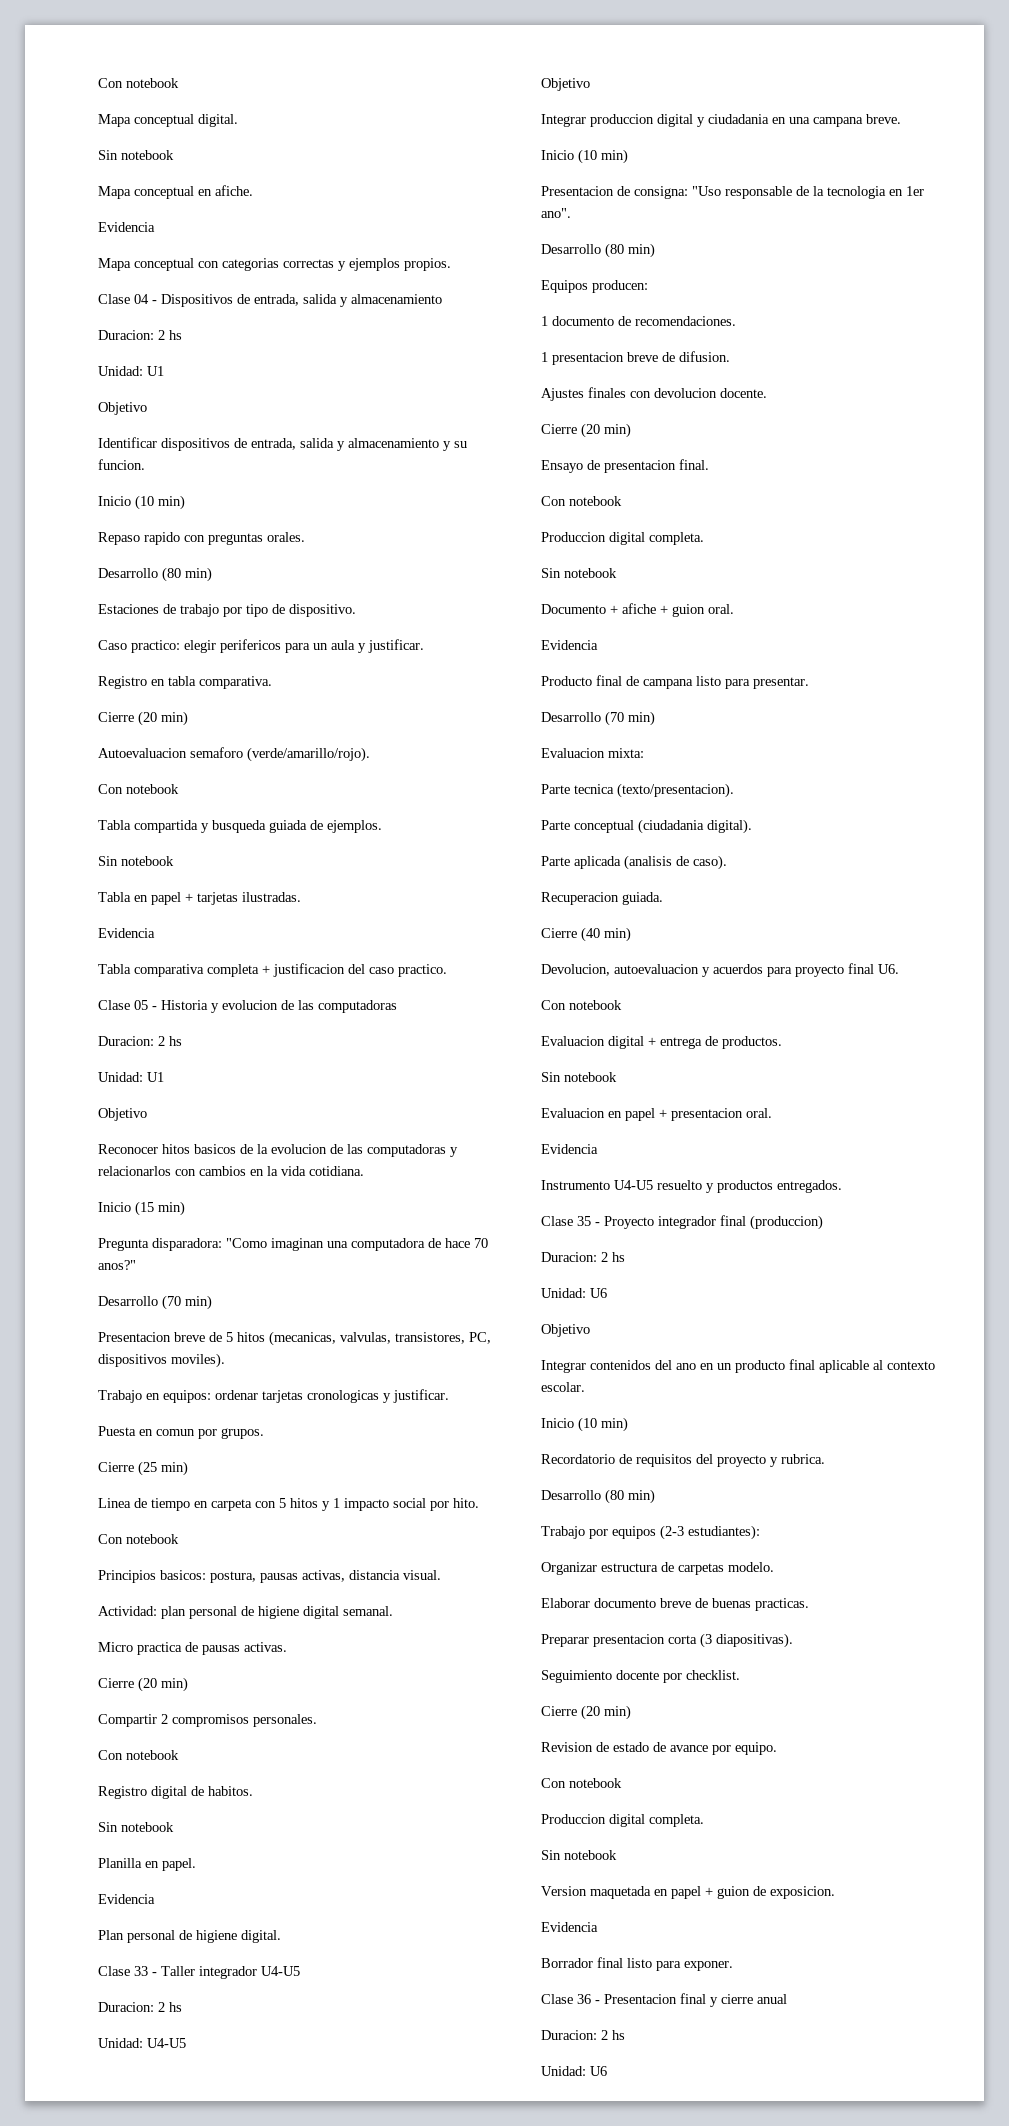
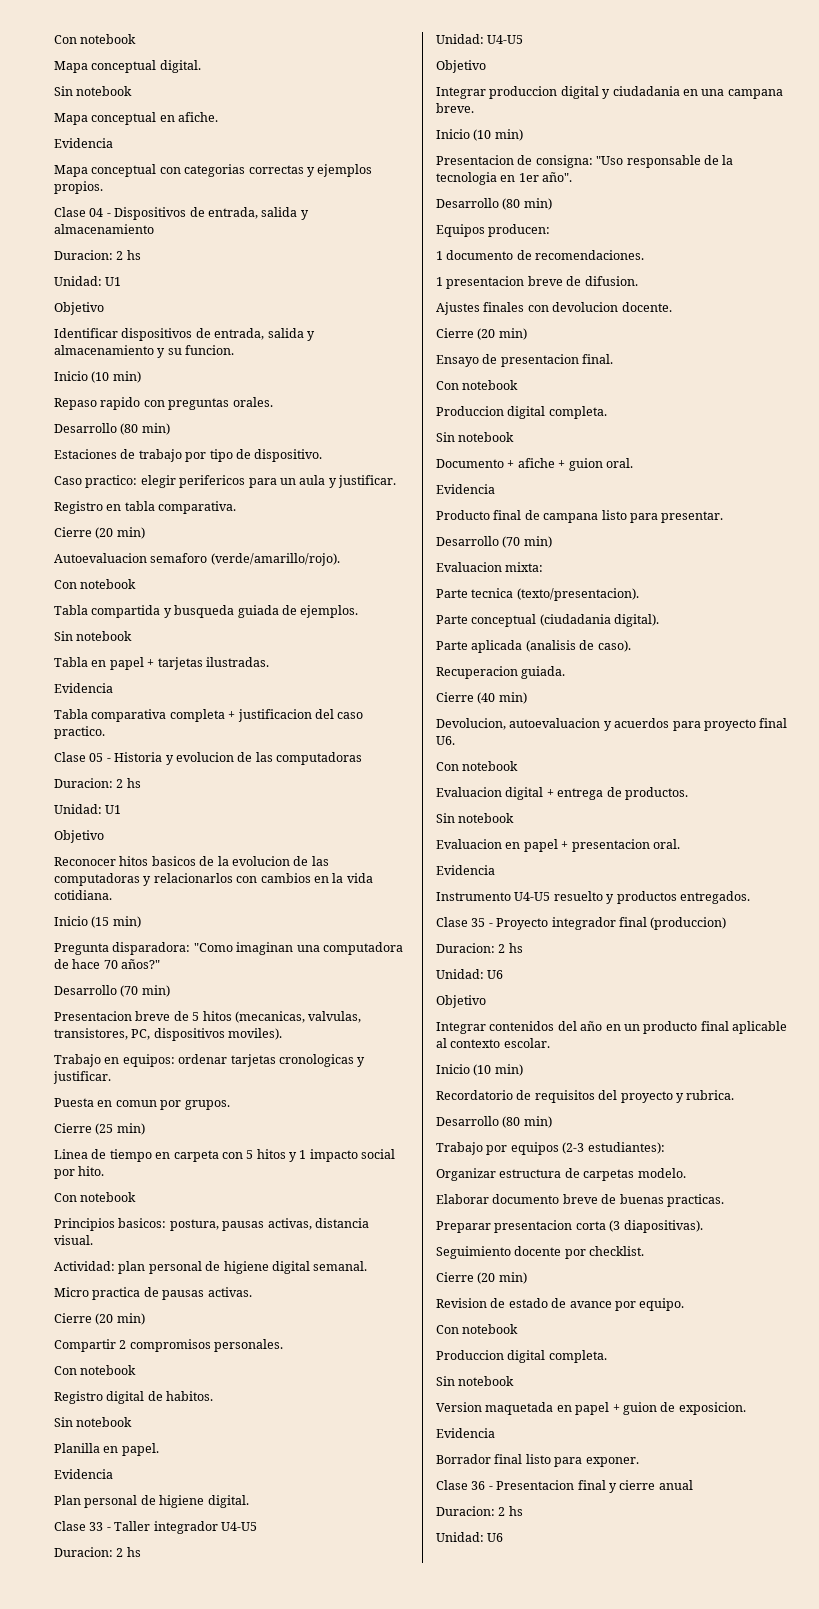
- Pregunta disparadora: "Como imaginan una computadora de hace 70 anos?"
+ Pregunta disparadora: "Como imaginan una computadora de hace 70 años?"
- Presentacion de consigna: "Uso responsable de la tecnologia en 1er ano".
+ Presentacion de consigna: "Uso responsable de la tecnologia en 1er año".
- Integrar contenidos del ano en un producto final aplicable al contexto escolar.
+ Integrar contenidos del año en un producto final aplicable al contexto escolar.

